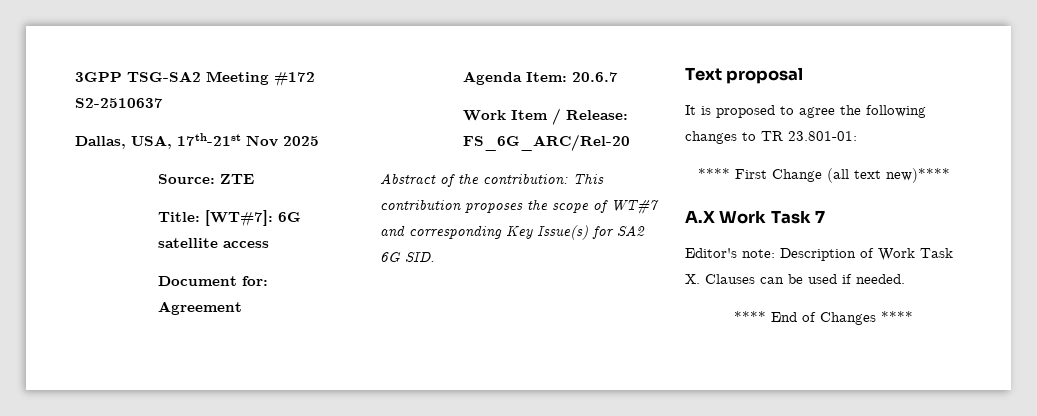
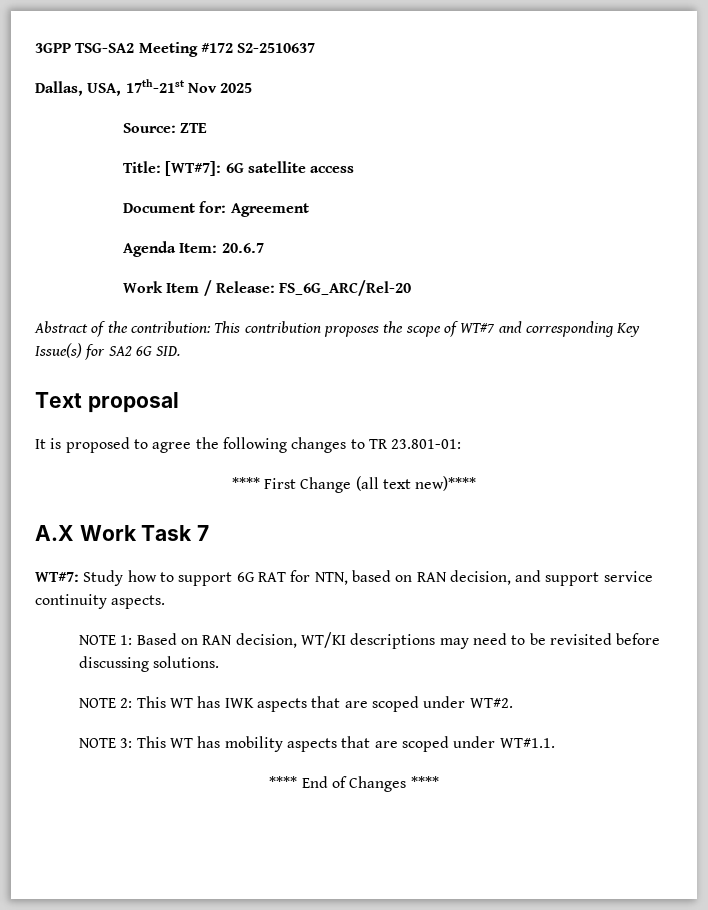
- Editor's note: Description of Work Task X. Clauses can be used if needed.
+ WT#7: Study how to support 6G RAT for NTN, based on RAN decision, and support service continuity aspects.
+ NOTE 1: Based on RAN decision, WT/KI descriptions may need to be revisited before discussing solutions.
+ NOTE 2: This WT has IWK aspects that are scoped under WT#2.
+ NOTE 3: This WT has mobility aspects that are scoped under WT#1.1.

